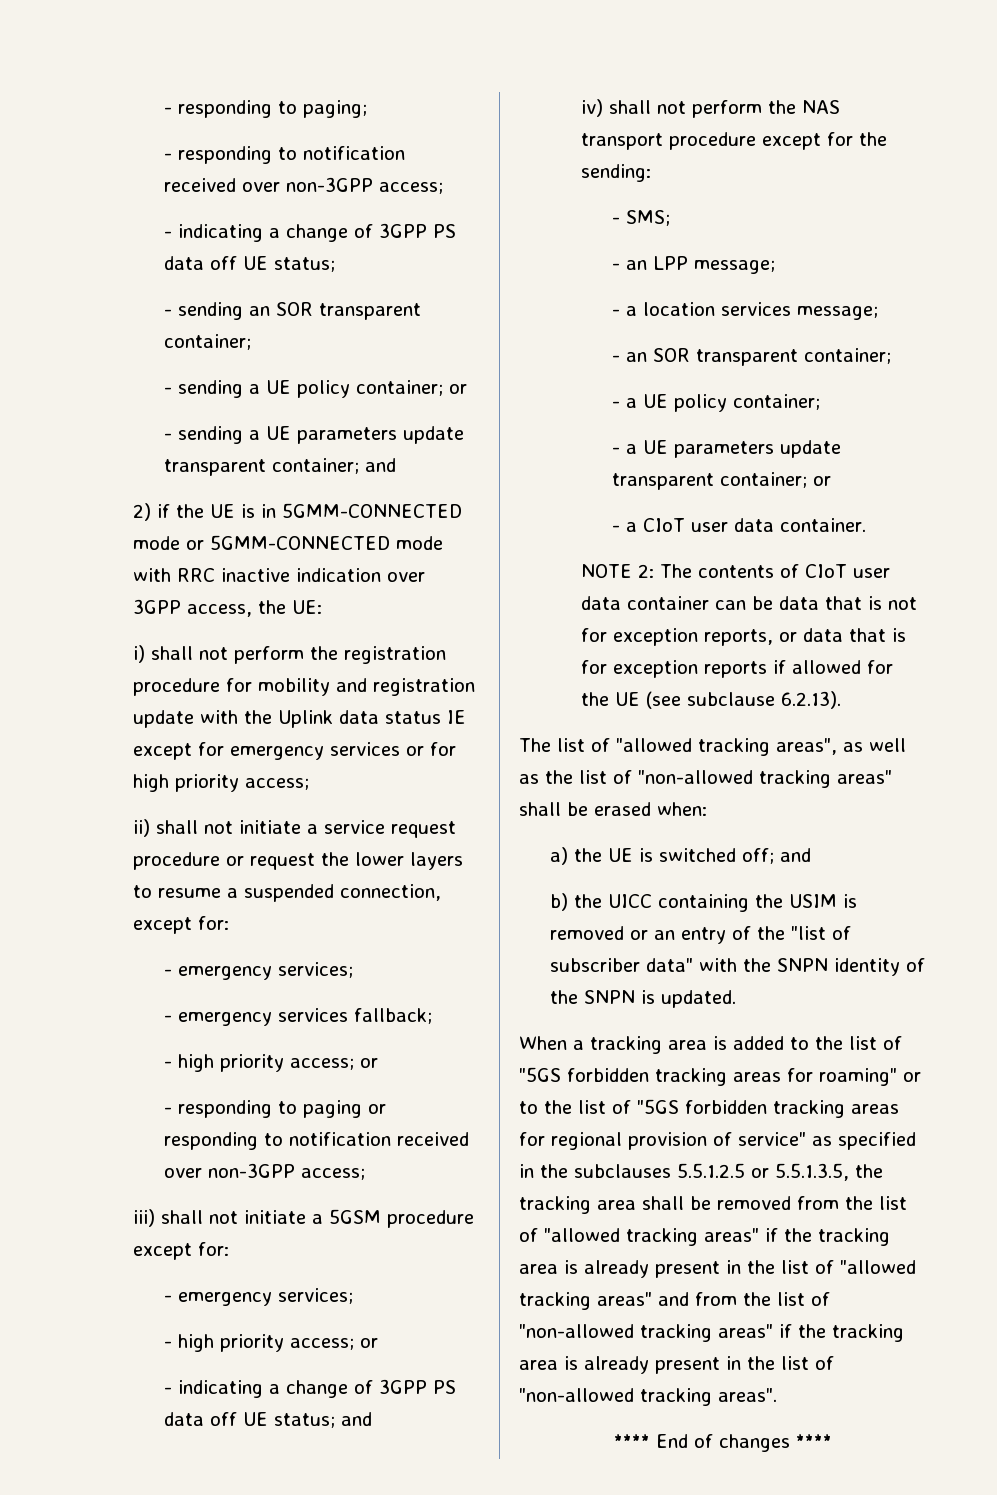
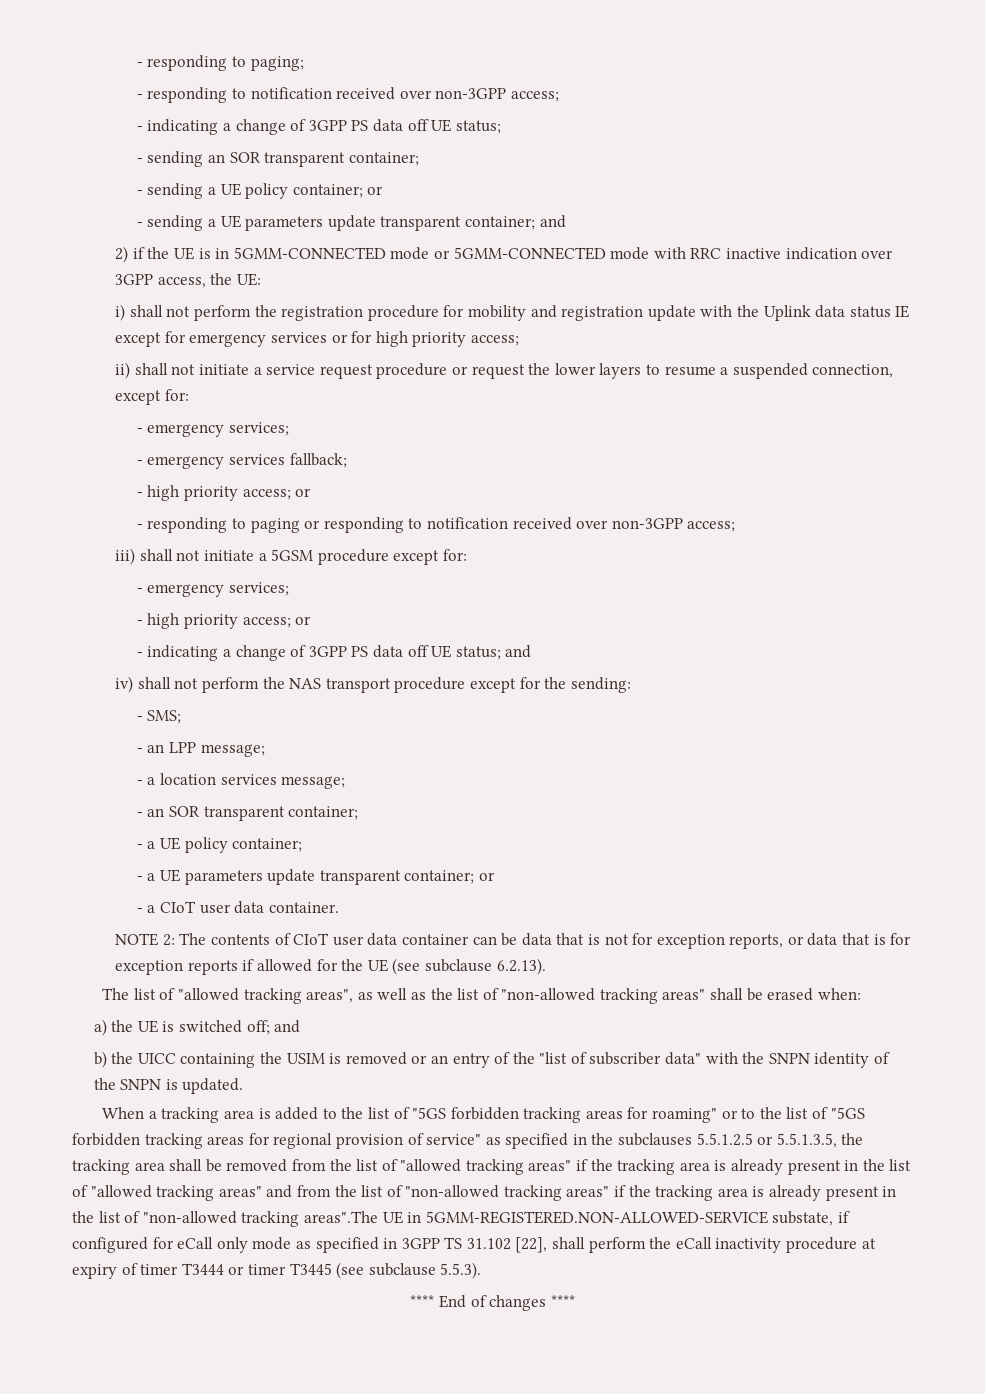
- When a tracking area is added to the list of "5GS forbidden tracking areas for roaming" or to the list of "5GS forbidden tracking areas for regional provision of service" as specified in the subclauses 5.5.1.2.5 or 5.5.1.3.5, the tracking area shall be removed from the list of "allowed tracking areas" if the tracking area is already present in the list of "allowed tracking areas" and from the list of "non-allowed tracking areas" if the tracking area is already present in the list of "non-allowed tracking areas".
+ When a tracking area is added to the list of "5GS forbidden tracking areas for roaming" or to the list of "5GS forbidden tracking areas for regional provision of service" as specified in the subclauses 5.5.1.2.5 or 5.5.1.3.5, the tracking area shall be removed from the list of "allowed tracking areas" if the tracking area is already present in the list of "allowed tracking areas" and from the list of "non-allowed tracking areas" if the tracking area is already present in the list of "non-allowed tracking areas".The UE in 5GMM-REGISTERED.NON-ALLOWED-SERVICE substate, if configured for eCall only mode as specified in 3GPP TS 31.102 [22], shall perform the eCall inactivity procedure at expiry of timer T3444 or timer T3445 (see subclause 5.5.3).

